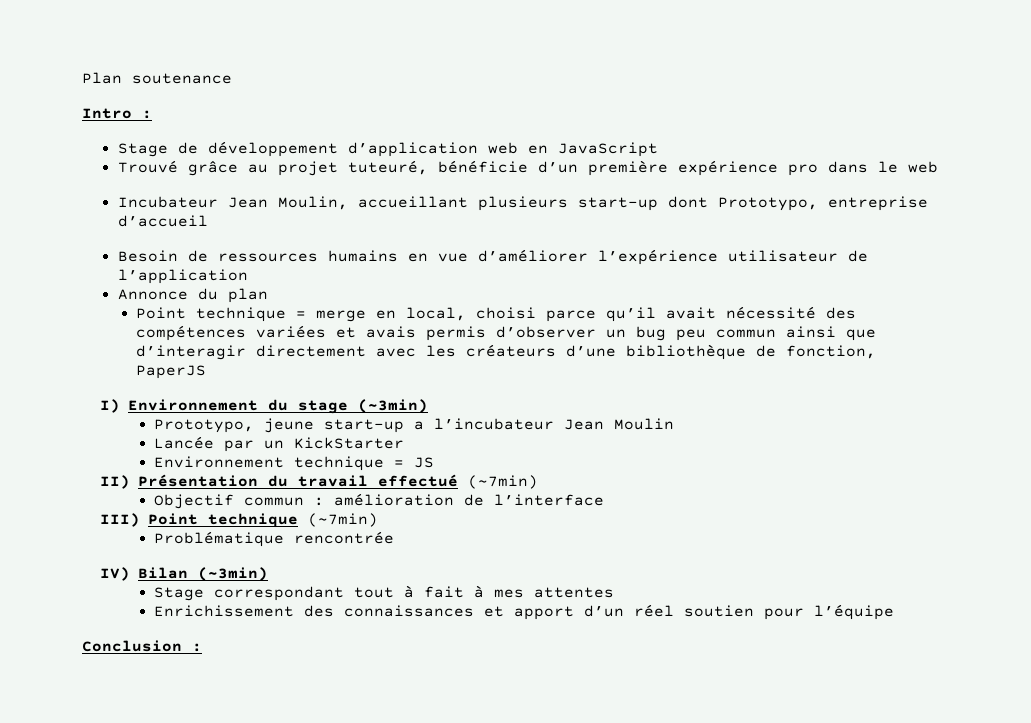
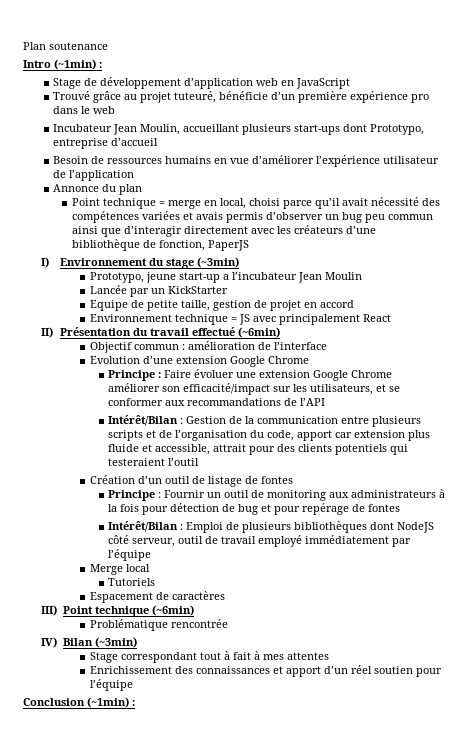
- Intro :
+ Intro (~1min) :
- Incubateur Jean Moulin, accueillant plusieurs start-up dont Prototypo, entreprise d’accueil
+ Incubateur Jean Moulin, accueillant plusieurs start-ups dont Prototypo, entreprise d’accueil
+ Equipe de petite taille, gestion de projet en accord
- Environnement technique = JS
+ Environnement technique = JS avec principalement React
- II) Présentation du travail effectué (~7min)
+ II) Présentation du travail effectué (~6min)
+ Evolution d’une extension Google Chrome
+ Principe : Faire évoluer une extension Google Chrome améliorer son efficacité/impact sur les utilisateurs, et se conformer aux recommandations de l’API
+ Intérêt/Bilan : Gestion de la communication entre plusieurs scripts et de l’organisation du code, apport car extension plus fluide et accessible, attrait pour des clients potentiels qui testeraient l’outil
+ Création d’un outil de listage de fontes
+ Principe : Fournir un outil de monitoring aux administrateurs à la fois pour détection de bug et pour repérage de fontes
+ Intérêt/Bilan : Emploi de plusieurs bibliothèques dont NodeJS côté serveur, outil de travail employé immédiatement par l’équipe
+ Merge local
+ Tutoriels
+ Espacement de caractères
- III) Point technique (~7min)
+ III) Point technique (~6min)
- Conclusion :
+ Conclusion (~1min) :

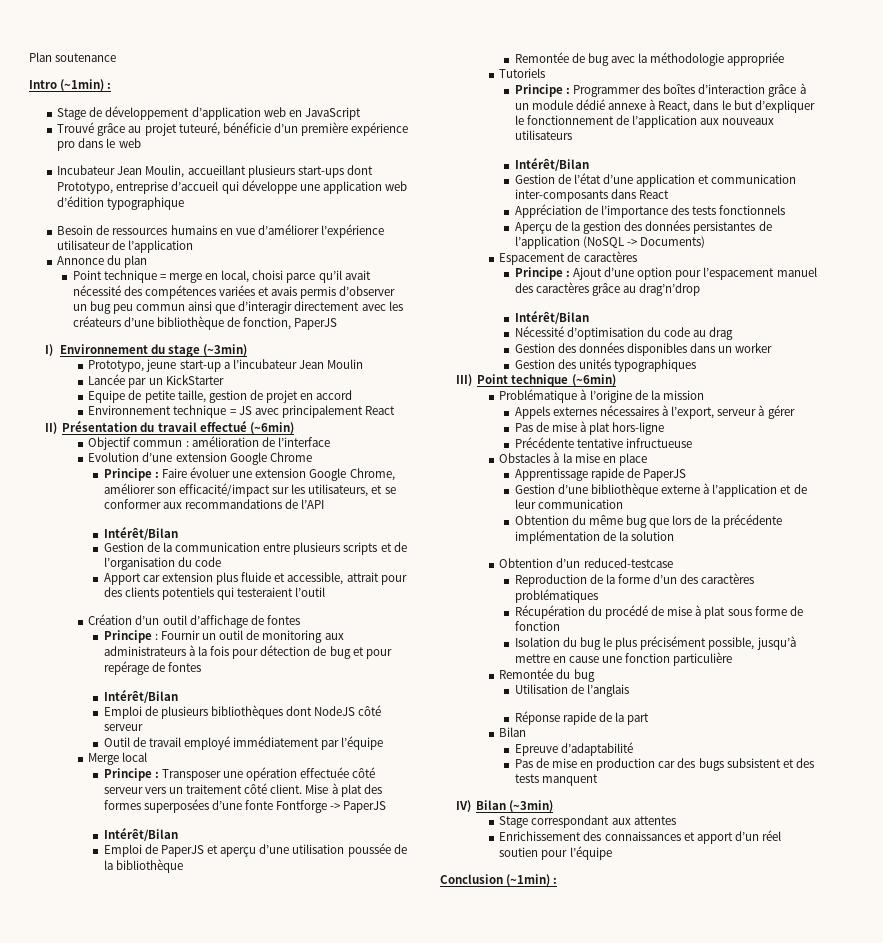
- Incubateur Jean Moulin, accueillant plusieurs start-ups dont Prototypo, entreprise d’accueil
+ Incubateur Jean Moulin, accueillant plusieurs start-ups dont Prototypo, entreprise d’accueil qui développe une application web d’édition typographique
- Principe : Faire évoluer une extension Google Chrome améliorer son efficacité/impact sur les utilisateurs, et se conformer aux recommandations de l’API
- Intérêt/Bilan : Gestion de la communication entre plusieurs scripts et de l’organisation du code, apport car extension plus fluide et accessible, attrait pour des clients potentiels qui testeraient l’outil
+ Principe : Faire évoluer une extension Google Chrome, améliorer son efficacité/impact sur les utilisateurs, et se conformer aux recommandations de l’API
+ Intérêt/Bilan
+ Gestion de la communication entre plusieurs scripts et de l’organisation du code
+ Apport car extension plus fluide et accessible, attrait pour des clients potentiels qui testeraient l’outil
- Création d’un outil de listage de fontes
+ Création d’un outil d’affichage de fontes
  Principe : Fournir un outil de monitoring aux administrateurs à la fois pour détection de bug et pour repérage de fontes
- Intérêt/Bilan : Emploi de plusieurs bibliothèques dont NodeJS côté serveur, outil de travail employé immédiatement par l’équipe
+ Intérêt/Bilan
+ Emploi de plusieurs bibliothèques dont NodeJS côté serveur
+ Outil de travail employé immédiatement par l’équipe
+ Principe : Transposer une opération effectuée côté serveur vers un traitement côté client. Mise à plat des formes superposées d’une fonte Fontforge -> PaperJS
+ Intérêt/Bilan
+ Emploi de PaperJS et aperçu d’une utilisation poussée de la bibliothèque
+ Remontée de bug avec la méthodologie appropriée
  Tutoriels
+ Principe : Programmer des boîtes d’interaction grâce à un module dédié annexe à React, dans le but d’expliquer le fonctionnement de l’application aux nouveaux utilisateurs
+ Intérêt/Bilan
+ Gestion de l’état d’une application et communication inter-composants dans React
+ Appréciation de l’importance des tests fonctionnels
+ Aperçu de la gestion des données persistantes de l’application (NoSQL -> Documents)
  Espacement de caractères
+ Principe : Ajout d’une option pour l’espacement manuel des caractères grâce au drag’n’drop
+ Intérêt/Bilan
+ Nécessité d’optimisation du code au drag
+ Gestion des données disponibles dans un worker
+ Gestion des unités typographiques
- Problématique rencontrée
+ Problématique à l’origine de la mission
+ Appels externes nécessaires à l’export, serveur à gérer
+ Pas de mise à plat hors-ligne
+ Précédente tentative infructueuse
+ Obstacles à la mise en place
+ Apprentissage rapide de PaperJS
+ Gestion d’une bibliothèque externe à l’application et de leur communication
+ Obtention du même bug que lors de la précédente implémentation de la solution
+ Obtention d’un reduced-testcase
+ Reproduction de la forme d’un des caractères problématiques
+ Récupération du procédé de mise à plat sous forme de fonction
+ Isolation du bug le plus précisément possible, jusqu’à mettre en cause une fonction particulière
+ Remontée du bug
+ Utilisation de l’anglais
+ Réponse rapide de la part
+ Bilan
+ Epreuve d’adaptabilité
+ Pas de mise en production car des bugs subsistent et des tests manquent
- Stage correspondant tout à fait à mes attentes
+ Stage correspondant aux attentes

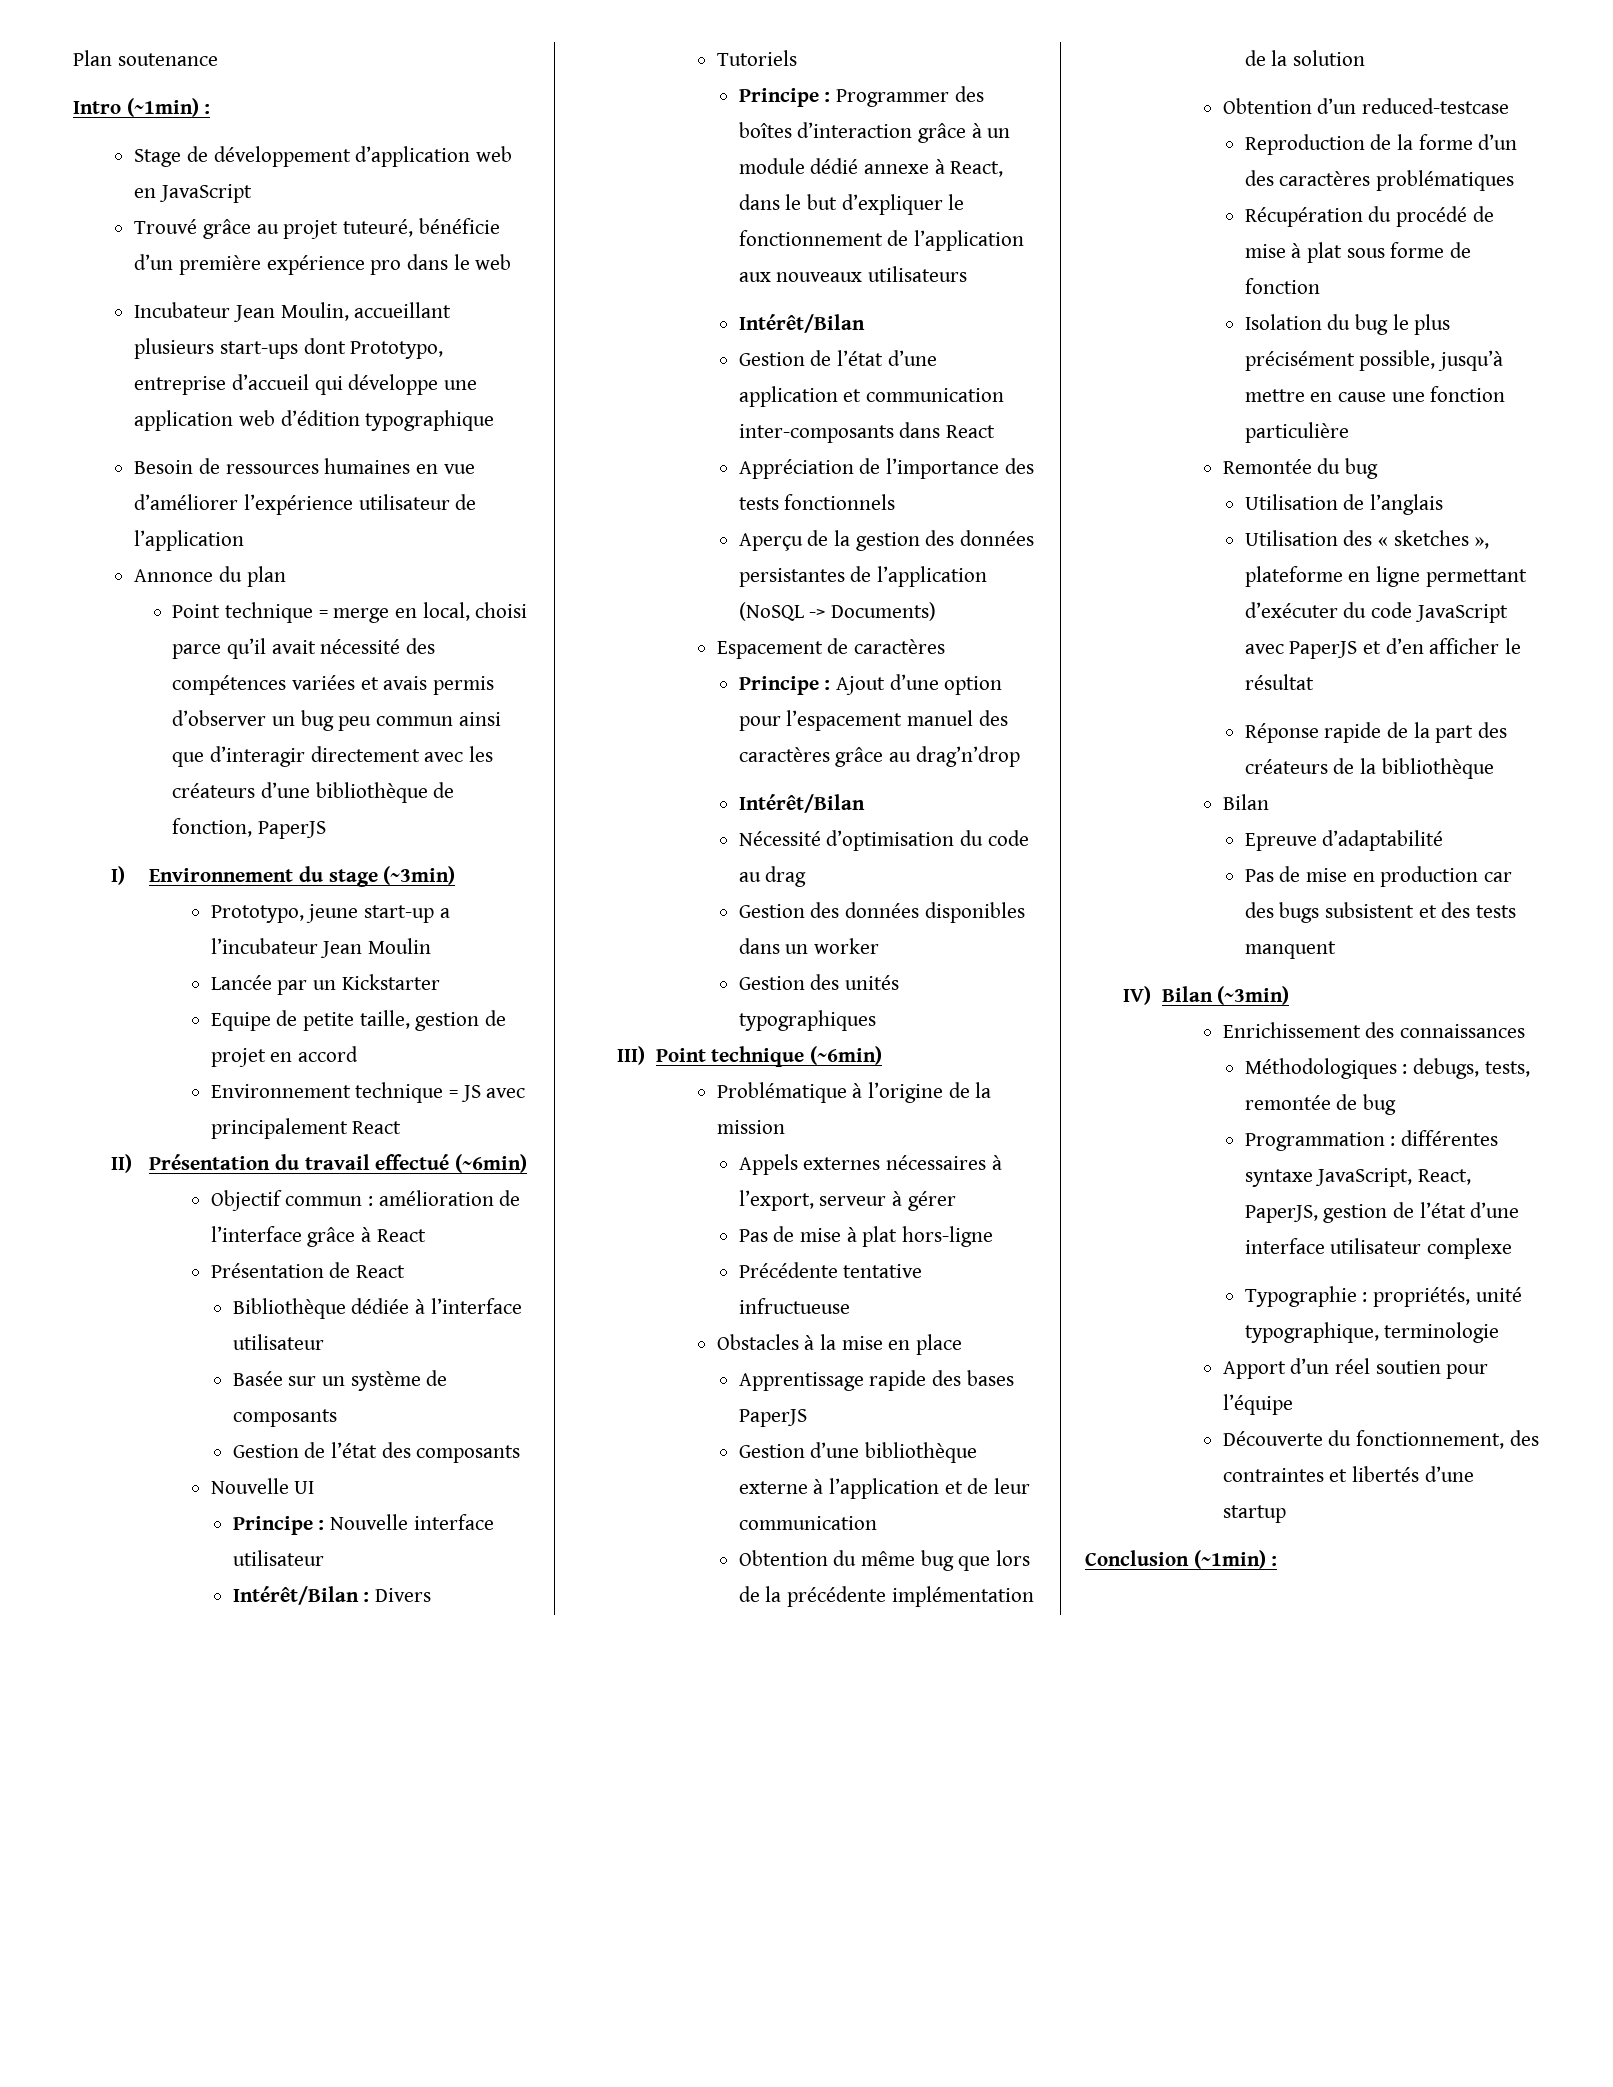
- Besoin de ressources humains en vue d’améliorer l’expérience utilisateur de l’application
+ Besoin de ressources humaines en vue d’améliorer l’expérience utilisateur de l’application
- Lancée par un KickStarter
+ Lancée par un Kickstarter
- Objectif commun : amélioration de l’interface
- Evolution d’une extension Google Chrome
- Principe : Faire évoluer une extension Google Chrome, améliorer son efficacité/impact sur les utilisateurs, et se conformer aux recommandations de l’API
- Intérêt/Bilan
- Gestion de la communication entre plusieurs scripts et de l’organisation du code
- Apport car extension plus fluide et accessible, attrait pour des clients potentiels qui testeraient l’outil
- Création d’un outil d’affichage de fontes
- Principe : Fournir un outil de monitoring aux administrateurs à la fois pour détection de bug et pour repérage de fontes
- Intérêt/Bilan
- Emploi de plusieurs bibliothèques dont NodeJS côté serveur
- Outil de travail employé immédiatement par l’équipe
- Merge local
- Principe : Transposer une opération effectuée côté serveur vers un traitement côté client. Mise à plat des formes superposées d’une fonte Fontforge -> PaperJS
- Intérêt/Bilan
- Emploi de PaperJS et aperçu d’une utilisation poussée de la bibliothèque
- Remontée de bug avec la méthodologie appropriée
+ Objectif commun : amélioration de l’interface grâce à React
+ Présentation de React
+ Bibliothèque dédiée à l’interface utilisateur
+ Basée sur un système de composants
+ Gestion de l’état des composants
+ Nouvelle UI
+ Principe : Nouvelle interface utilisateur
+ Intérêt/Bilan : Divers
- Apprentissage rapide de PaperJS
+ Apprentissage rapide des bases PaperJS
+ Utilisation des « sketches », plateforme en ligne permettant d’exécuter du code JavaScript avec PaperJS et d’en afficher le résultat
- Réponse rapide de la part
+ Réponse rapide de la part des créateurs de la bibliothèque
- Stage correspondant aux attentes
- Enrichissement des connaissances et apport d’un réel soutien pour l’équipe
+ Enrichissement des connaissances
+ Méthodologiques : debugs, tests, remontée de bug
+ Programmation : différentes syntaxe JavaScript, React, PaperJS, gestion de l’état d’une interface utilisateur complexe
+ Typographie : propriétés, unité typographique, terminologie
+ Apport d’un réel soutien pour l’équipe
+ Découverte du fonctionnement, des contraintes et libertés d’une startup

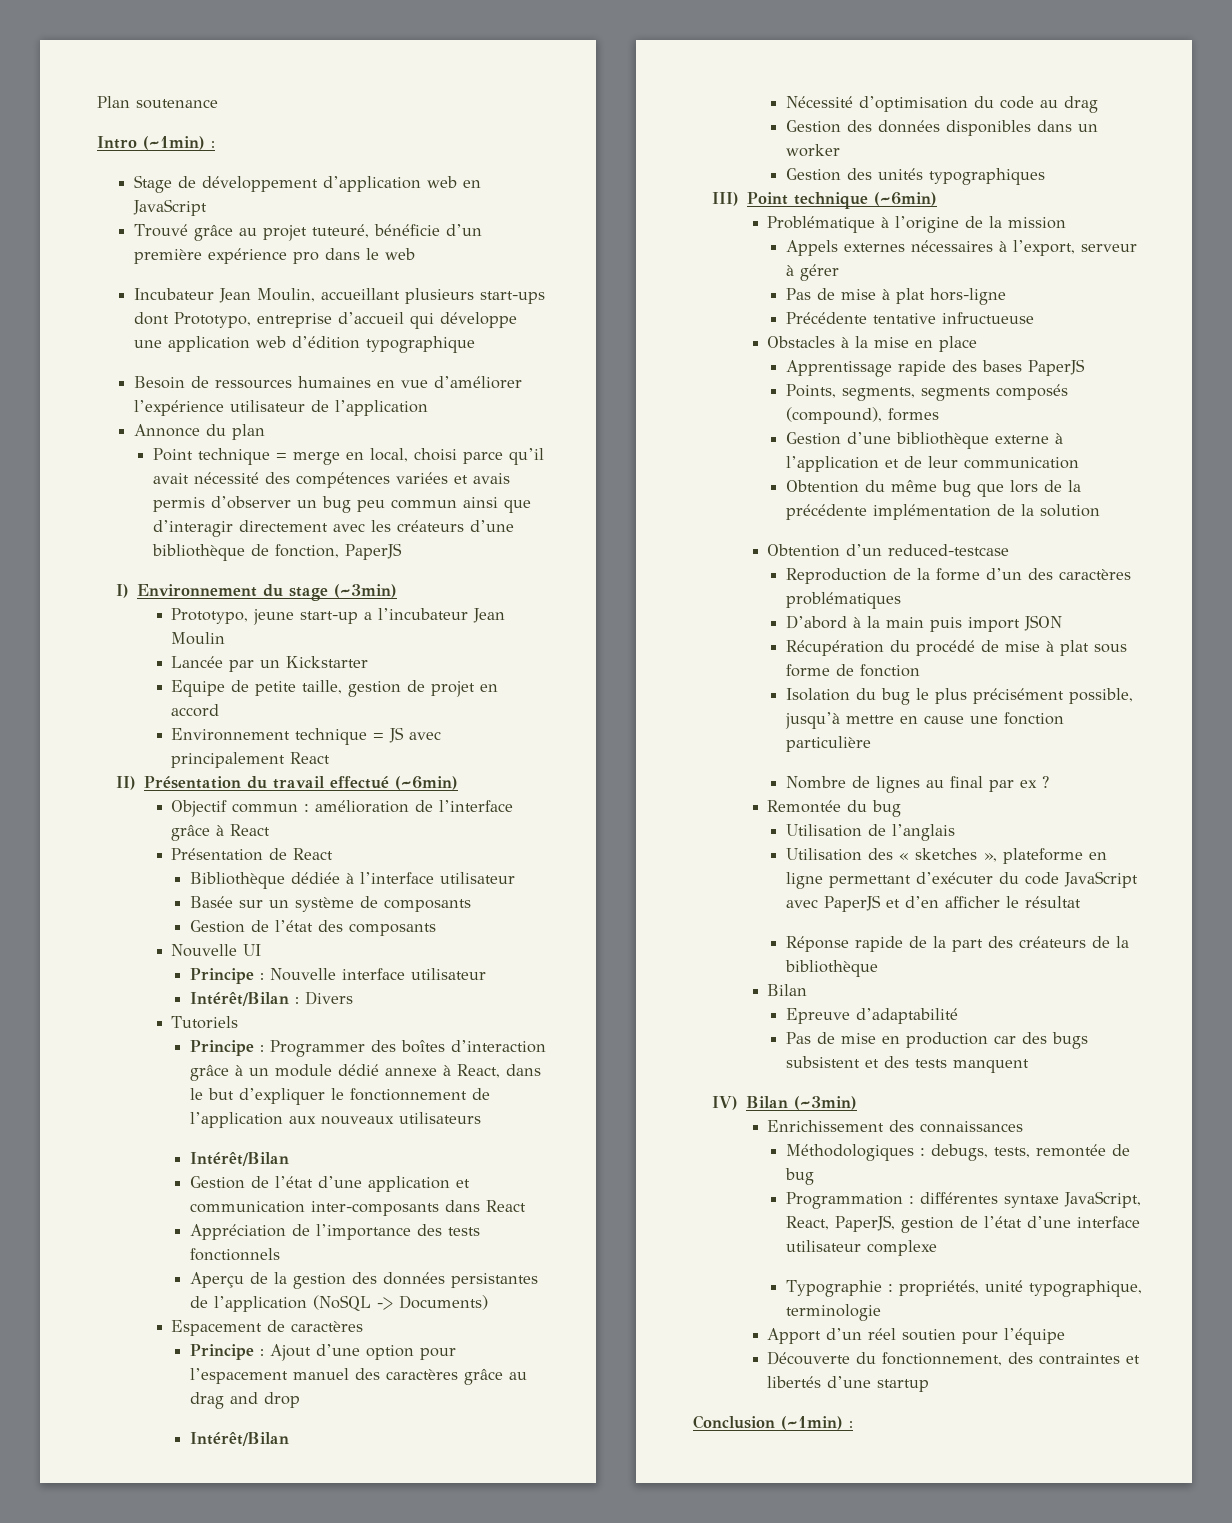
- Principe : Ajout d’une option pour l’espacement manuel des caractères grâce au drag’n’drop
+ Principe : Ajout d’une option pour l’espacement manuel des caractères grâce au drag and drop
+ Points, segments, segments composés (compound), formes
+ D’abord à la main puis import JSON
+ Nombre de lignes au final par ex ?

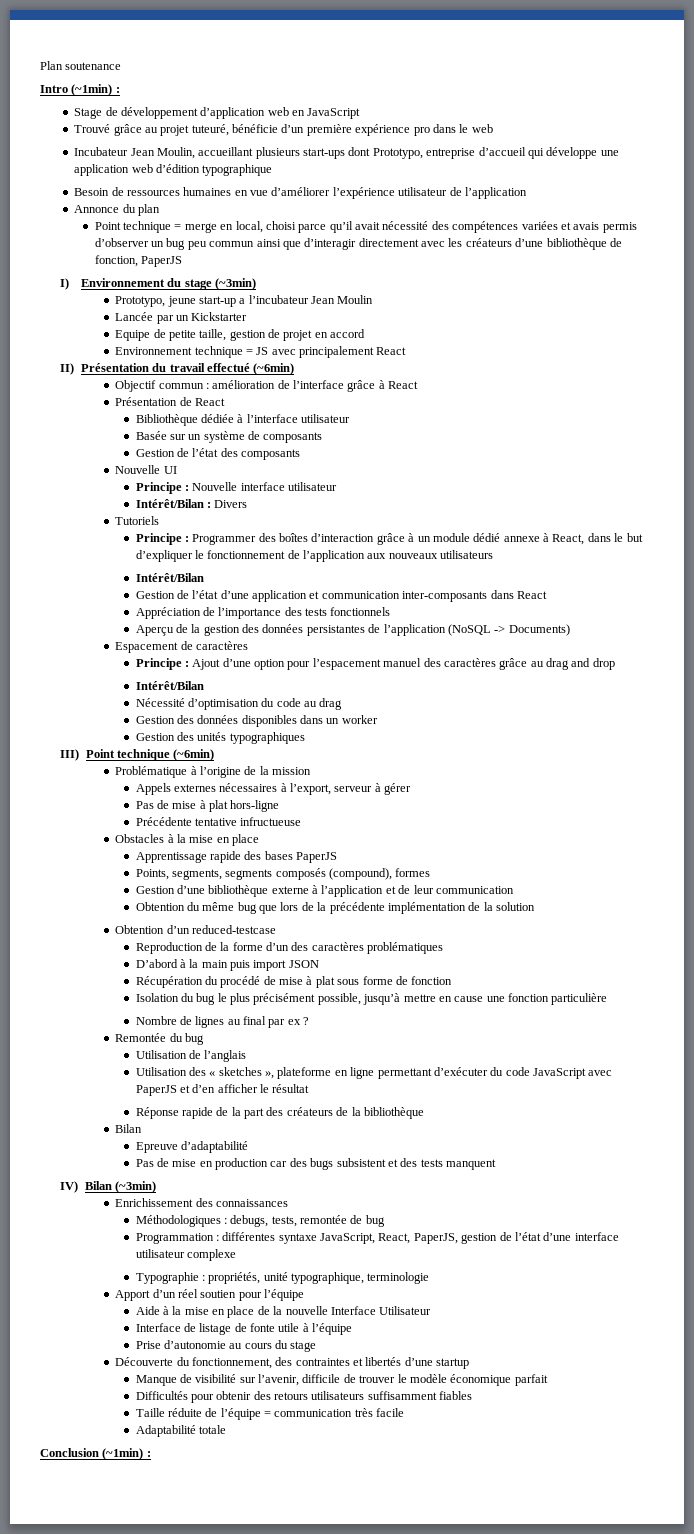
+ Aide à la mise en place de la nouvelle Interface Utilisateur
+ Interface de listage de fonte utile à l’équipe
+ Prise d’autonomie au cours du stage
+ Manque de visibilité sur l’avenir, difficile de trouver le modèle économique parfait
+ Difficultés pour obtenir des retours utilisateurs suffisamment fiables
+ Taille réduite de l’équipe = communication très facile
+ Adaptabilité totale

